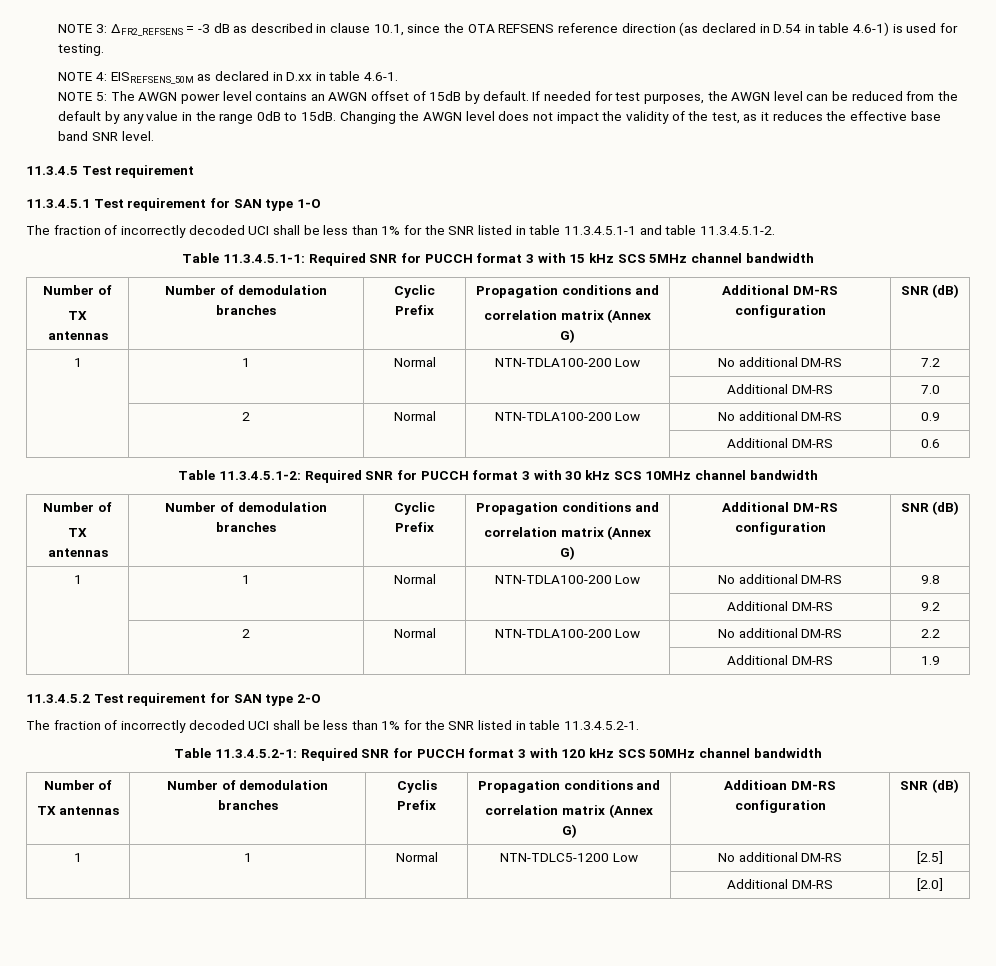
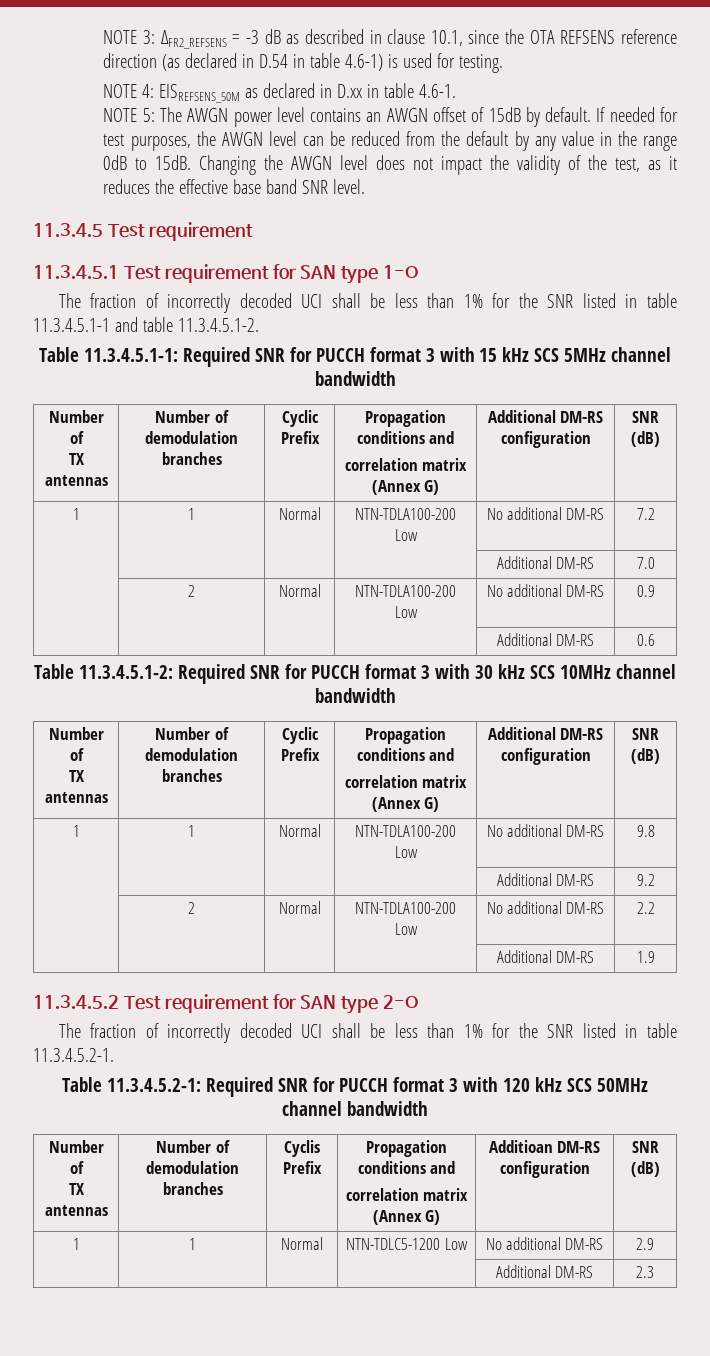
- 1 | 1 | Normal | NTN-TDLC5-1200 Low | No additional DM-RS | [2.5]
- | | | | Additional DM-RS | [2.0]
+ 1 | 1 | Normal | NTN-TDLC5-1200 Low | No additional DM-RS | 2.9
+ | | | | Additional DM-RS | 2.3

